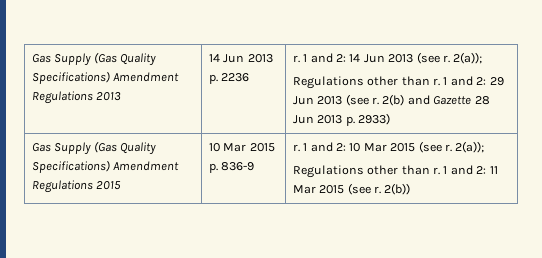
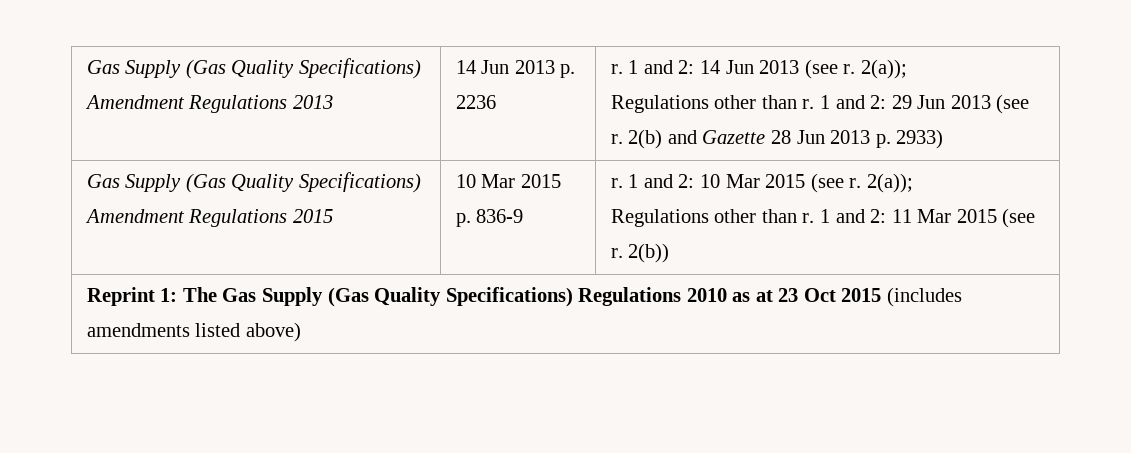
+ Reprint 1: The Gas Supply (Gas Quality Specifications) Regulations 2010 as at 23 Oct 2015 (includes amendments listed above)

